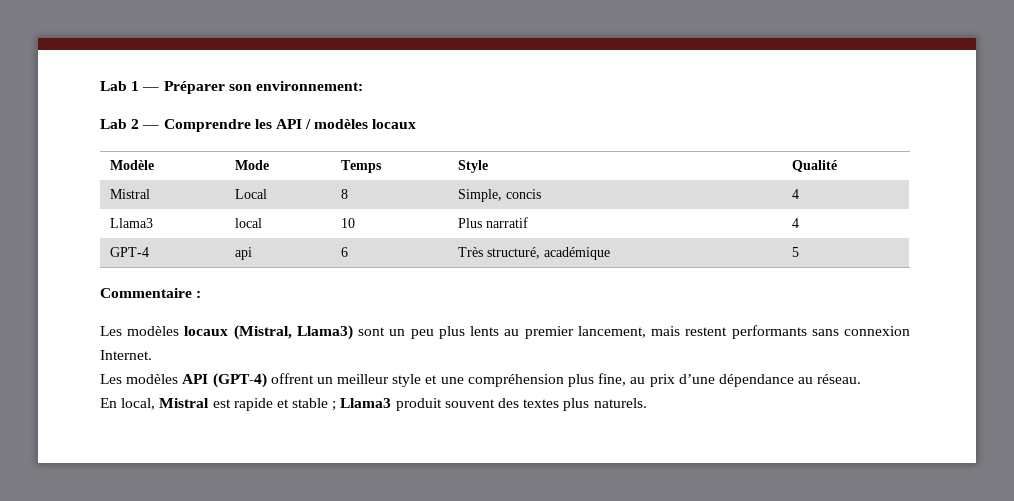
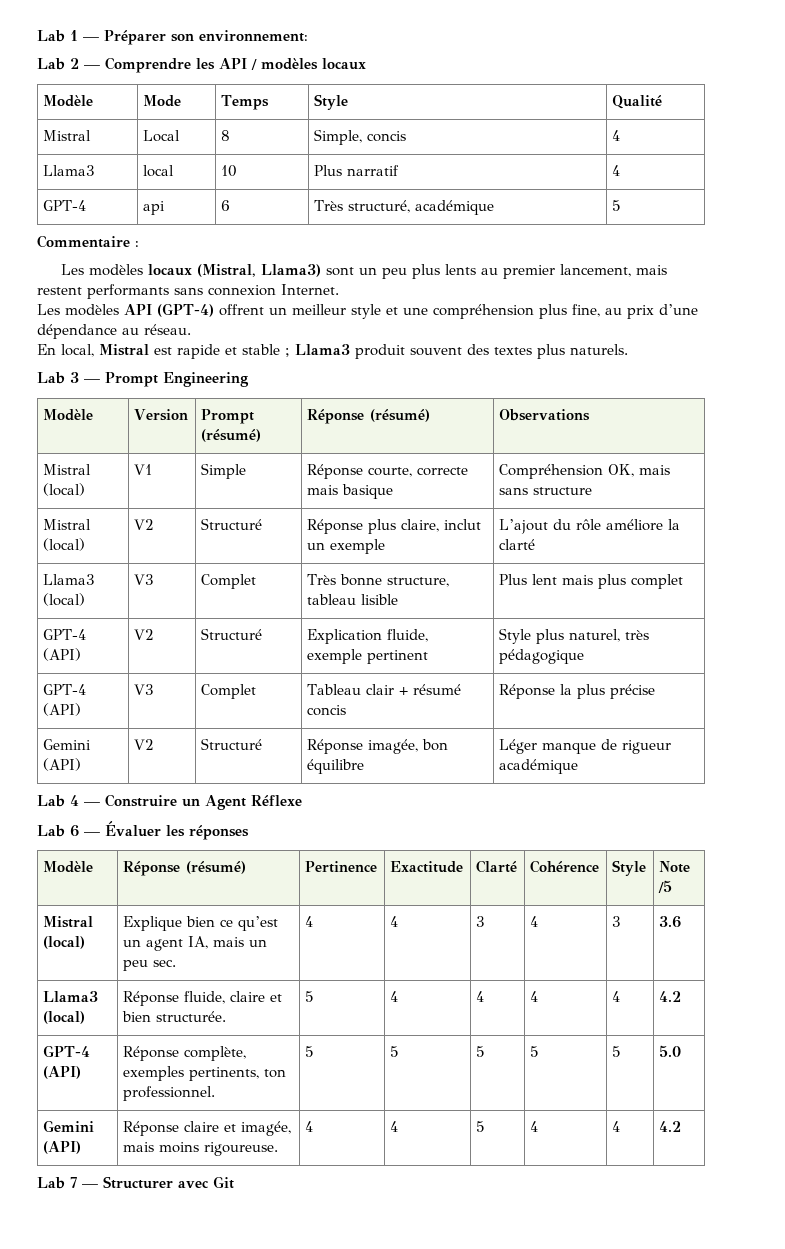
+ Lab 3 — Prompt Engineering
+ Modèle | Version | Prompt (résumé) | Réponse (résumé) | Observations
+ Mistral (local) | V1 | Simple | Réponse courte, correcte mais basique | Compréhension OK, mais sans structure
+ Mistral (local) | V2 | Structuré | Réponse plus claire, inclut un exemple | L’ajout du rôle améliore la clarté
+ Llama3 (local) | V3 | Complet | Très bonne structure, tableau lisible | Plus lent mais plus complet
+ GPT-4 (API) | V2 | Structuré | Explication fluide, exemple pertinent | Style plus naturel, très pédagogique
+ GPT-4 (API) | V3 | Complet | Tableau clair + résumé concis | Réponse la plus précise
+ Gemini (API) | V2 | Structuré | Réponse imagée, bon équilibre | Léger manque de rigueur académique
+ Lab 4 — Construire un Agent Réflexe
+ Lab 6 — Évaluer les réponses
+ Modèle | Réponse (résumé) | Pertinence | Exactitude | Clarté | Cohérence | Style | Note /5
+ Mistral (local) | Explique bien ce qu’est un agent IA, mais un peu sec. | 4 | 4 | 3 | 4 | 3 | 3.6
+ Llama3 (local) | Réponse fluide, claire et bien structurée. | 5 | 4 | 4 | 4 | 4 | 4.2
+ GPT-4 (API) | Réponse complète, exemples pertinents, ton professionnel. | 5 | 5 | 5 | 5 | 5 | 5.0
+ Gemini (API) | Réponse claire et imagée, mais moins rigoureuse. | 4 | 4 | 5 | 4 | 4 | 4.2
+ Lab 7 — Structurer avec Git

